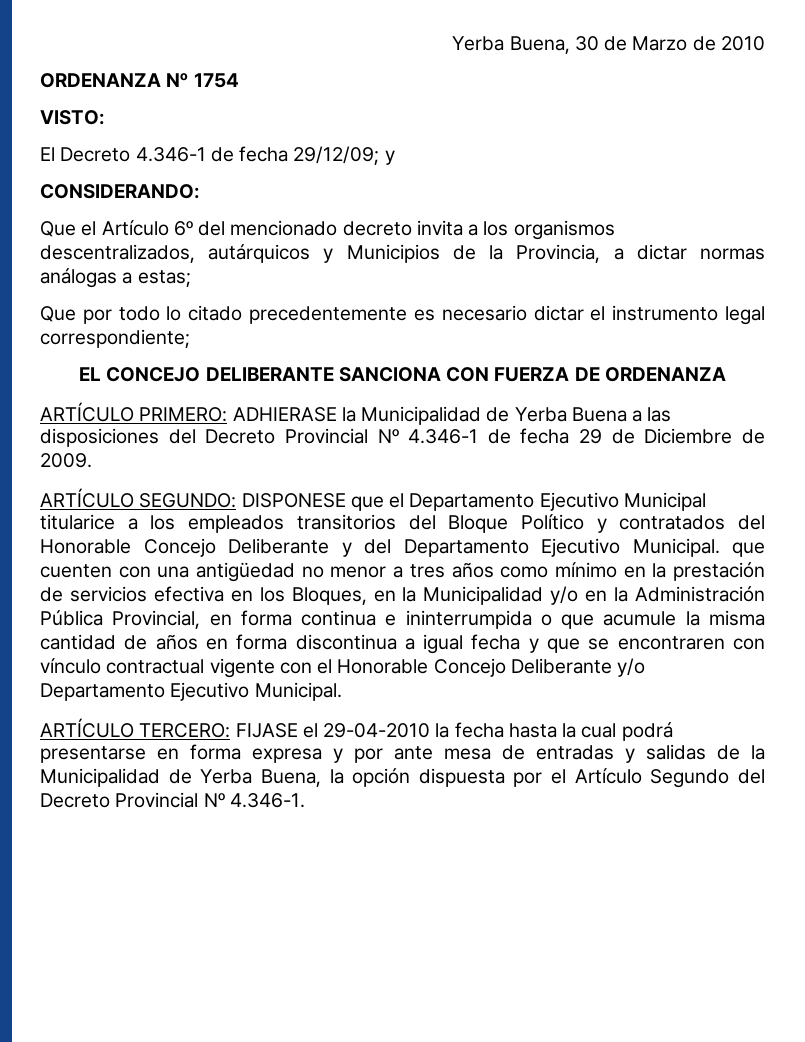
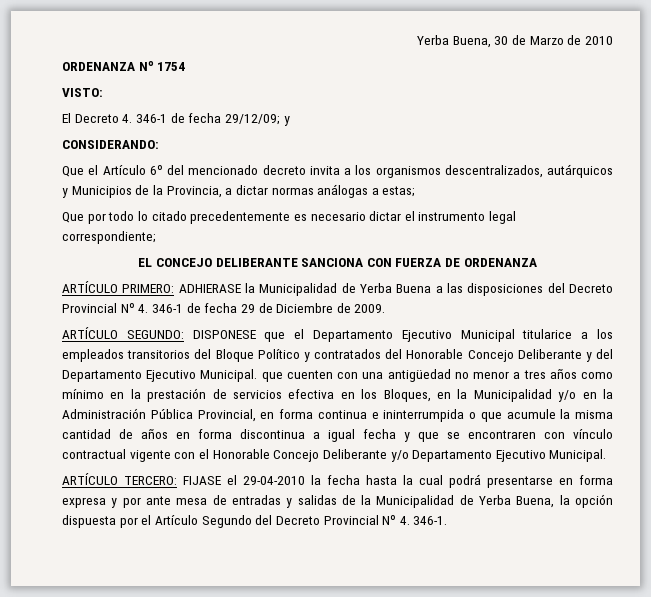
- El Decreto 4.346-1 de fecha 29/12/09; y
+ El Decreto 4. 346-1 de fecha 29/12/09; y
- ARTÍCULO PRIMERO: ADHIERASE la Municipalidad de Yerba Buena a las disposiciones del Decreto Provincial Nº 4.346-1 de fecha 29 de Diciembre de 2009.
+ ARTÍCULO PRIMERO: ADHIERASE la Municipalidad de Yerba Buena a las disposiciones del Decreto Provincial Nº 4. 346-1 de fecha 29 de Diciembre de 2009.
- ARTÍCULO TERCERO: FIJASE el 29-04-2010 la fecha hasta la cual podrá presentarse en forma expresa y por ante mesa de entradas y salidas de la Municipalidad de Yerba Buena, la opción dispuesta por el Artículo Segundo del Decreto Provincial Nº 4.346-1.
+ ARTÍCULO TERCERO: FIJASE el 29-04-2010 la fecha hasta la cual podrá presentarse en forma expresa y por ante mesa de entradas y salidas de la Municipalidad de Yerba Buena, la opción dispuesta por el Artículo Segundo del Decreto Provincial Nº 4. 346-1.

